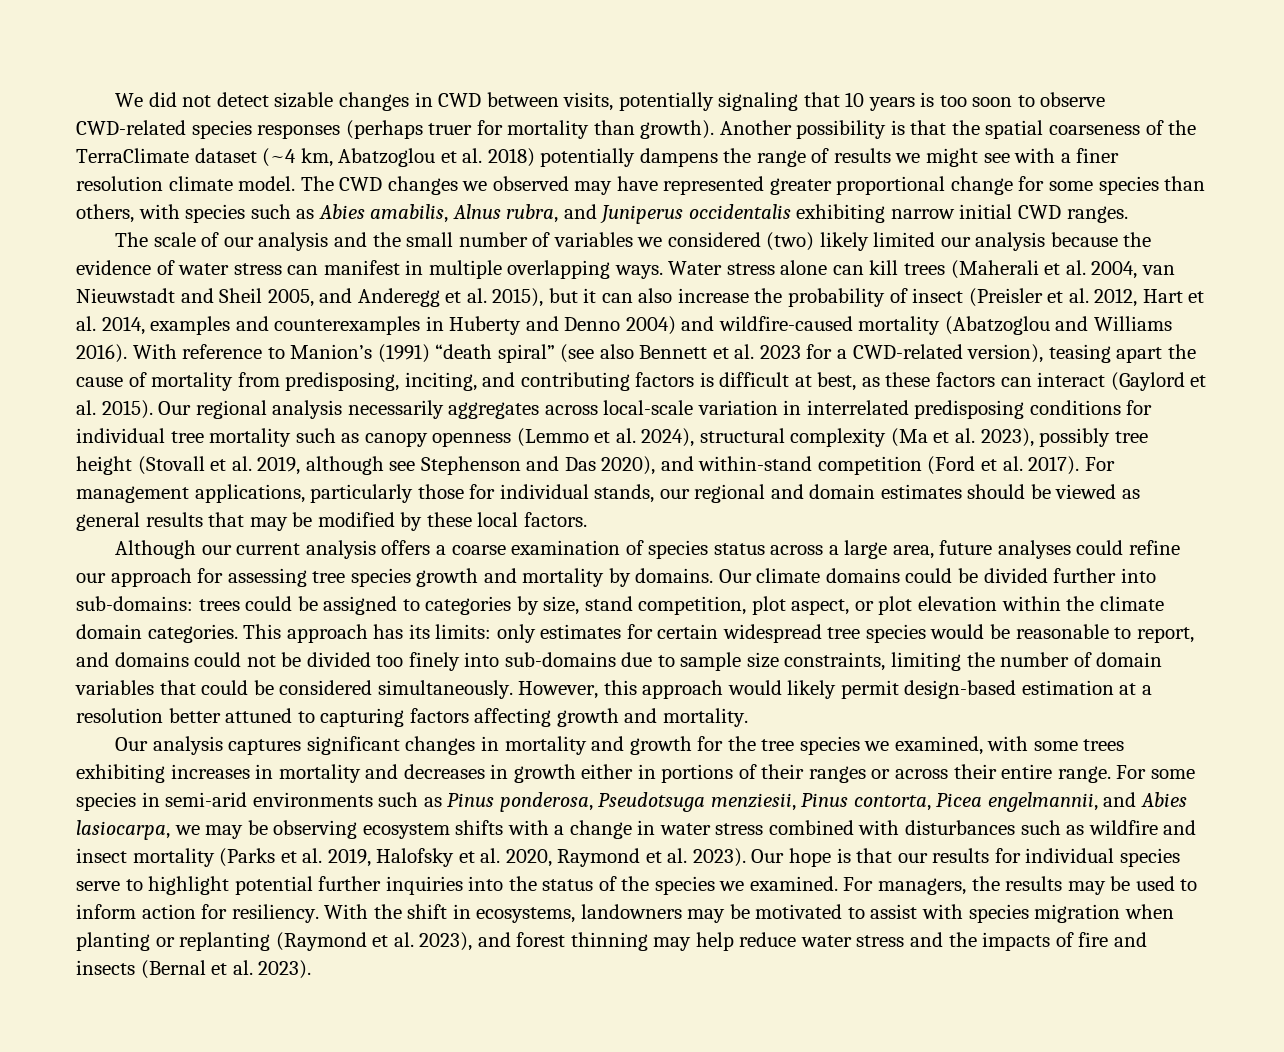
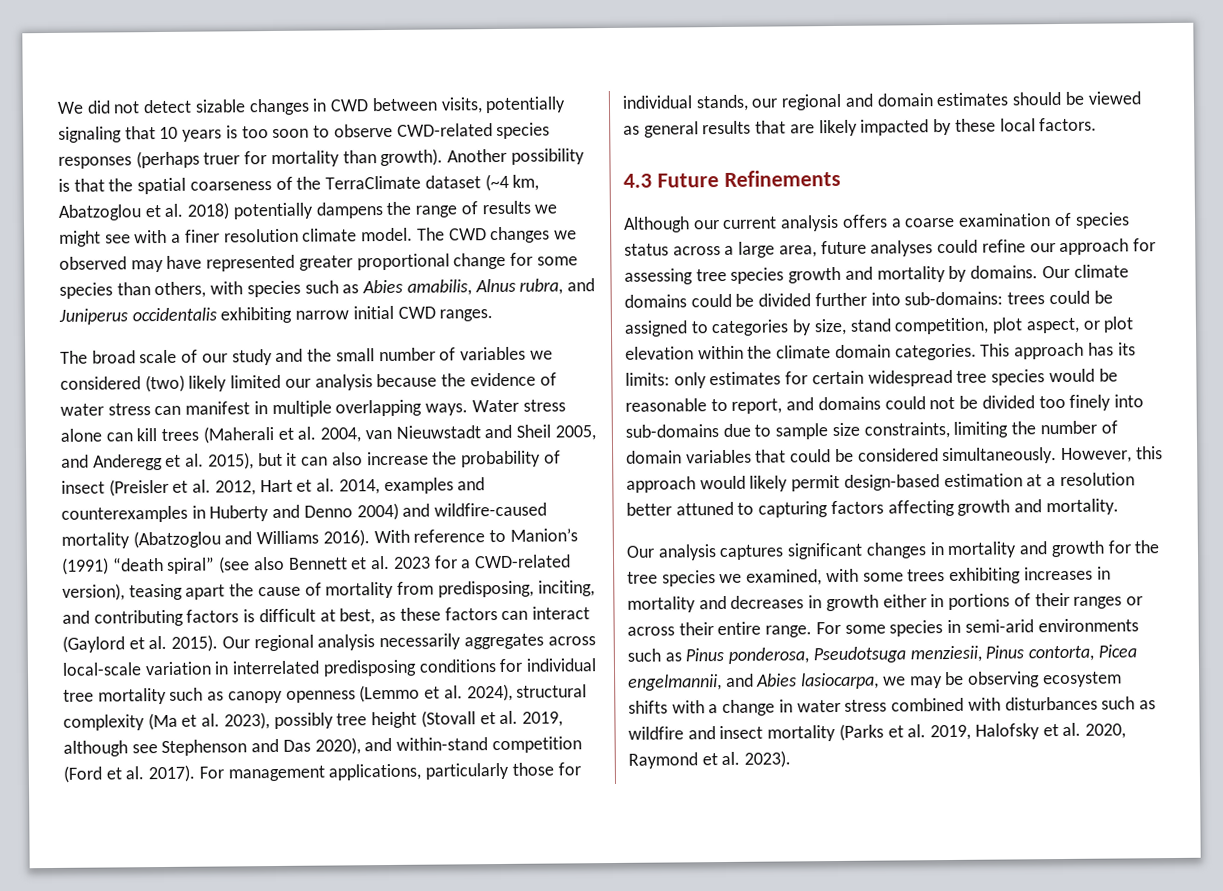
- The scale of our analysis and the small number of variables we considered (two) likely limited our analysis because the evidence of water stress can manifest in multiple overlapping ways.
+ The broad scale of our study and the small number of variables we considered (two) likely limited our analysis because the evidence of water stress can manifest in multiple overlapping ways.
- For management applications, particularly those for individual stands, our regional and domain estimates should be viewed as general results that may be modified by these local factors.
+ For management applications, particularly those for individual stands, our regional and domain estimates should be viewed as general results that are likely impacted by these local factors.
+ 4.3 Future Refinements
- Our hope is that our results for individual species serve to highlight potential further inquiries into the status of the species we examined. For managers, the results may be used to inform action for resiliency. With the shift in ecosystems, landowners may be motivated to assist with species migration when planting or replanting (Raymond et al. 2023), and forest thinning may help reduce water stress and the impacts of fire and insects (Bernal et al. 2023).

